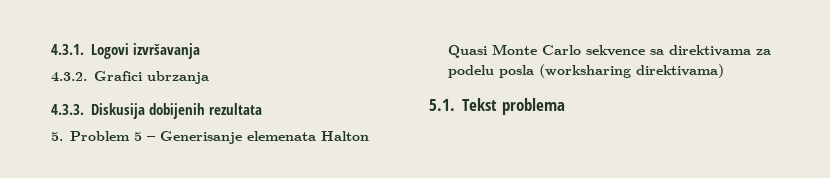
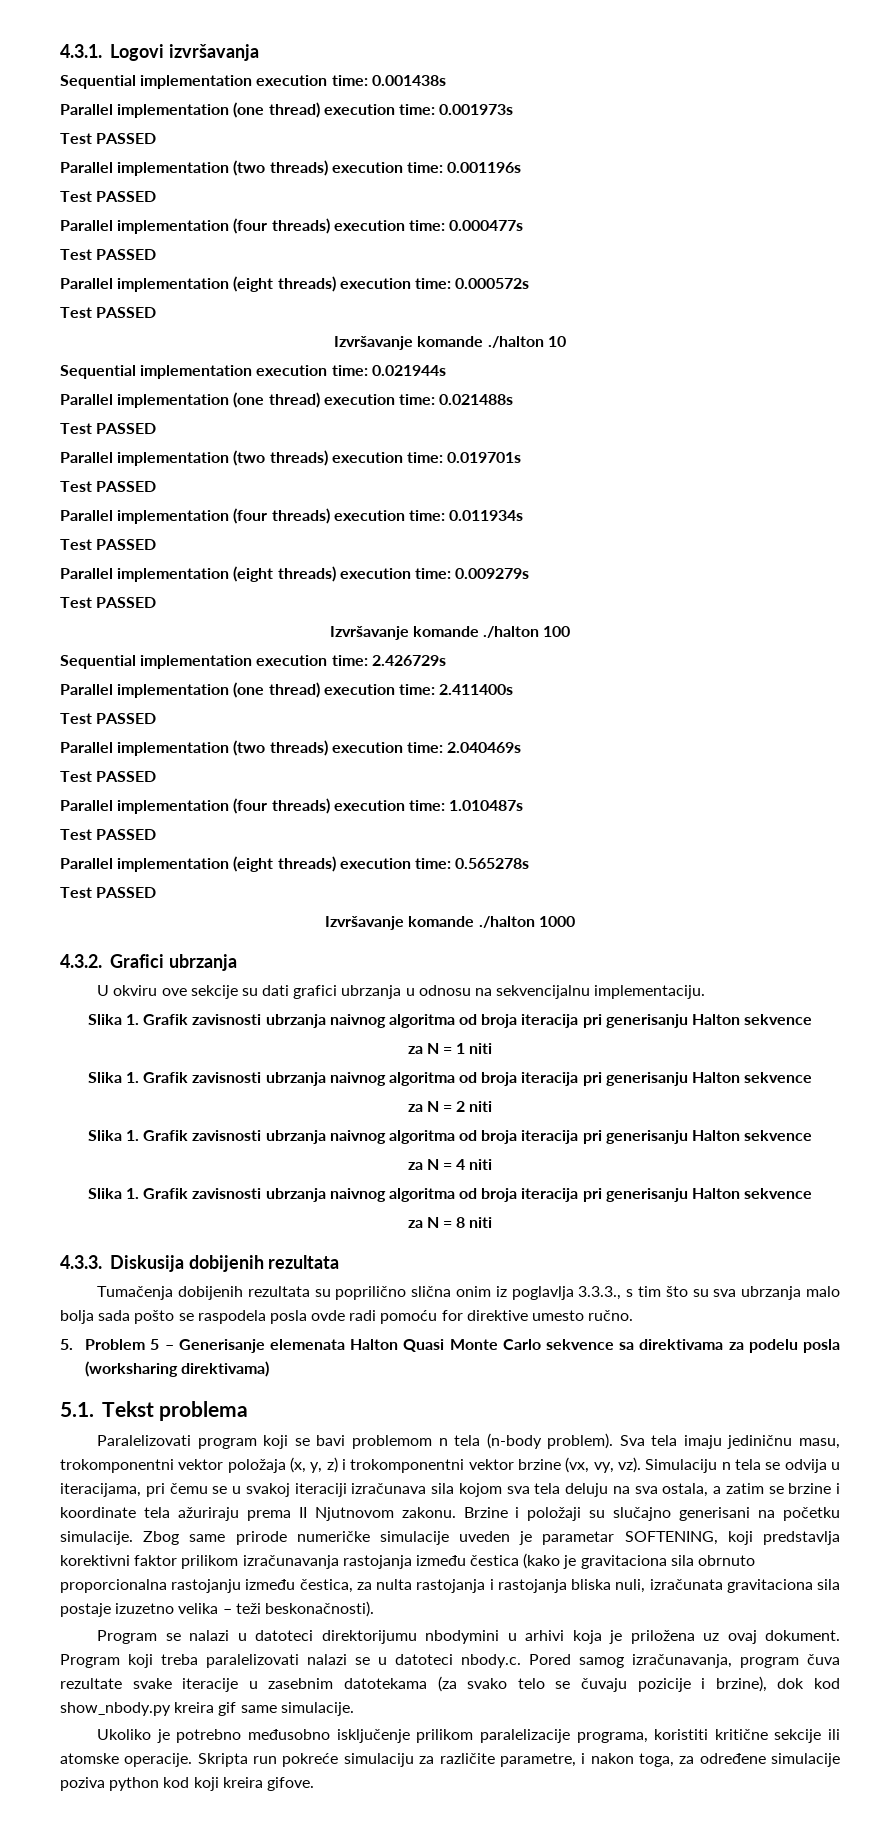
+ Sequential implementation execution time: 0.001438s
+ Parallel implementation (one thread) execution time: 0.001973s
+ Test PASSED
+ Parallel implementation (two threads) execution time: 0.001196s
+ Test PASSED
+ Parallel implementation (four threads) execution time: 0.000477s
+ Test PASSED
+ Parallel implementation (eight threads) execution time: 0.000572s
+ Test PASSED
+ Izvršavanje komande ./halton 10
+ Sequential implementation execution time: 0.021944s
+ Parallel implementation (one thread) execution time: 0.021488s
+ Test PASSED
+ Parallel implementation (two threads) execution time: 0.019701s
+ Test PASSED
+ Parallel implementation (four threads) execution time: 0.011934s
+ Test PASSED
+ Parallel implementation (eight threads) execution time: 0.009279s
+ Test PASSED
+ Izvršavanje komande ./halton 100
+ Sequential implementation execution time: 2.426729s
+ Parallel implementation (one thread) execution time: 2.411400s
+ Test PASSED
+ Parallel implementation (two threads) execution time: 2.040469s
+ Test PASSED
+ Parallel implementation (four threads) execution time: 1.010487s
+ Test PASSED
+ Parallel implementation (eight threads) execution time: 0.565278s
+ Test PASSED
+ Izvršavanje komande ./halton 1000
  4.3.2. Grafici ubrzanja
+ U okviru ove sekcije su dati grafici ubrzanja u odnosu na sekvencijalnu implementaciju.
+ Slika 1. Grafik zavisnosti ubrzanja naivnog algoritma od broja iteracija pri generisanju Halton sekvence
+ za N = 1 niti
+ Slika 1. Grafik zavisnosti ubrzanja naivnog algoritma od broja iteracija pri generisanju Halton sekvence
+ za N = 2 niti
+ Slika 1. Grafik zavisnosti ubrzanja naivnog algoritma od broja iteracija pri generisanju Halton sekvence
+ za N = 4 niti
+ Slika 1. Grafik zavisnosti ubrzanja naivnog algoritma od broja iteracija pri generisanju Halton sekvence
+ za N = 8 niti
  4.3.3. Diskusija dobijenih rezultata
+ Tumačenja dobijenih rezultata su poprilično slična onim iz poglavlja 3.3.3., s tim što su sva ubrzanja malo bolja sada pošto se raspodela posla ovde radi pomoću for direktive umesto ručno.
+ Paralelizovati program koji se bavi problemom n tela (n-body problem). Sva tela imaju jediničnu masu, trokomponentni vektor položaja (x, y, z) i trokomponentni vektor brzine (vx, vy, vz). Simulaciju n tela se odvija u iteracijama, pri čemu se u svakoj iteraciji izračunava sila kojom sva tela deluju na sva ostala, a zatim se brzine i koordinate tela ažuriraju prema II Njutnovom zakonu. Brzine i položaji su slučajno generisani na početku simulacije. Zbog same prirode numeričke simulacije uveden je parametar SOFTENING, koji predstavlja korektivni faktor prilikom izračunavanja rastojanja između čestica (kako je gravitaciona sila obrnuto proporcionalna rastojanju između čestica, za nulta rastojanja i rastojanja bliska nuli, izračunata gravitaciona sila postaje izuzetno velika – teži beskonačnosti).
+ Program se nalazi u datoteci direktorijumu nbodymini u arhivi koja je priložena uz ovaj dokument. Program koji treba paralelizovati nalazi se u datoteci nbody.c. Pored samog izračunavanja, program čuva rezultate svake iteracije u zasebnim datotekama (za svako telo se čuvaju pozicije i brzine), dok kod show_nbody.py kreira gif same simulacije.
+ Ukoliko je potrebno međusobno isključenje prilikom paralelizacije programa, koristiti kritične sekcije ili atomske operacije. Skripta run pokreće simulaciju za različite parametre, i nakon toga, za određene simulacije poziva python kod koji kreira gifove.

